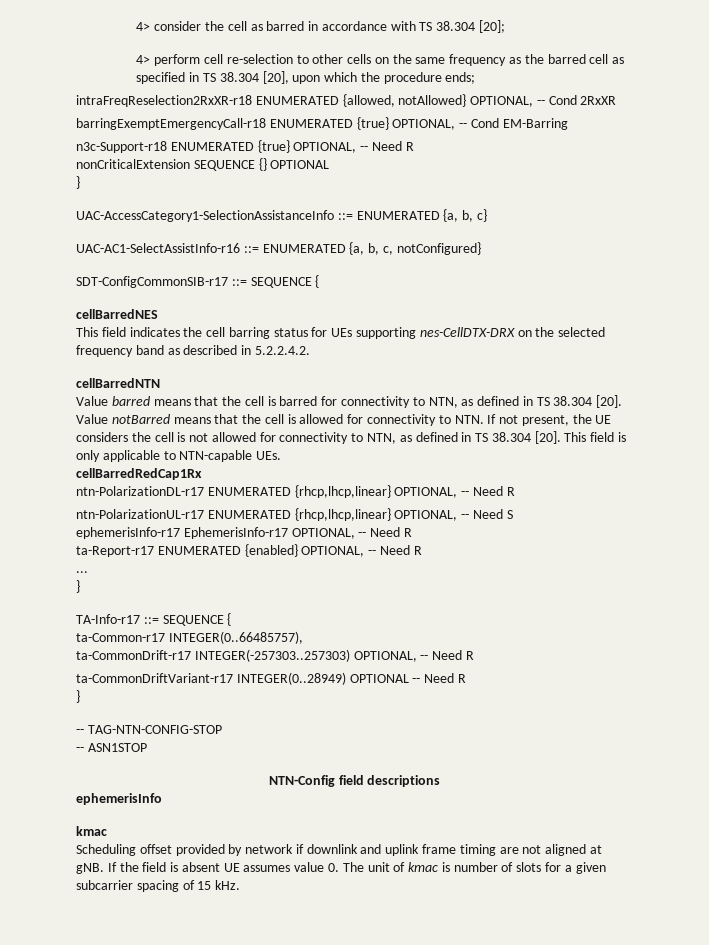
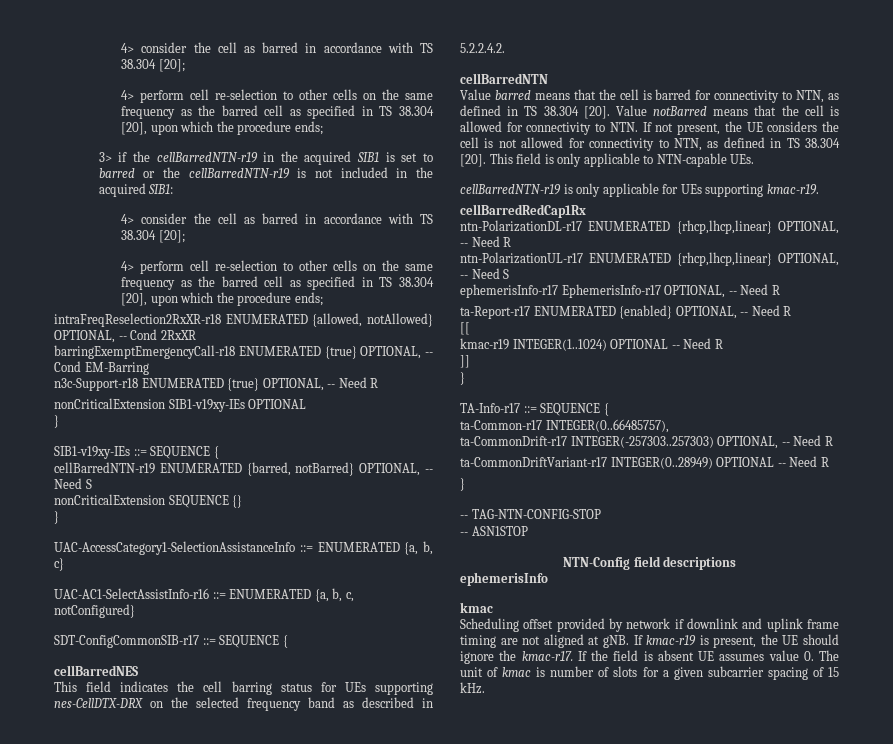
+ 3> if the cellBarredNTN-r19 in the acquired SIB1 is set to barred or the cellBarredNTN-r19 is not included in the acquired SIB1:
+ 4> consider the cell as barred in accordance with TS 38.304 [20];
+ 4> perform cell re-selection to other cells on the same frequency as the barred cell as specified in TS 38.304 [20], upon which the procedure ends;
+ nonCriticalExtension SIB1-v19xy-IEs OPTIONAL
+ }
+ SIB1-v19xy-IEs ::= SEQUENCE {
+ cellBarredNTN-r19 ENUMERATED {barred, notBarred} OPTIONAL, -- Need S
- nonCriticalExtension SEQUENCE {} OPTIONAL
+ nonCriticalExtension SEQUENCE {}
+ cellBarredNTN-r19 is only applicable for UEs supporting kmac-r19.
- ...
+ [[
+ kmac-r19 INTEGER(1..1024) OPTIONAL -- Need R
+ ]]
- If the field is absent UE assumes value 0. The unit of kmac is number of slots for a given subcarrier spacing of 15 kHz.
+ If kmac-r19 is present, the UE should ignore the kmac-r17. If the field is absent UE assumes value 0. The unit of kmac is number of slots for a given subcarrier spacing of 15 kHz.

